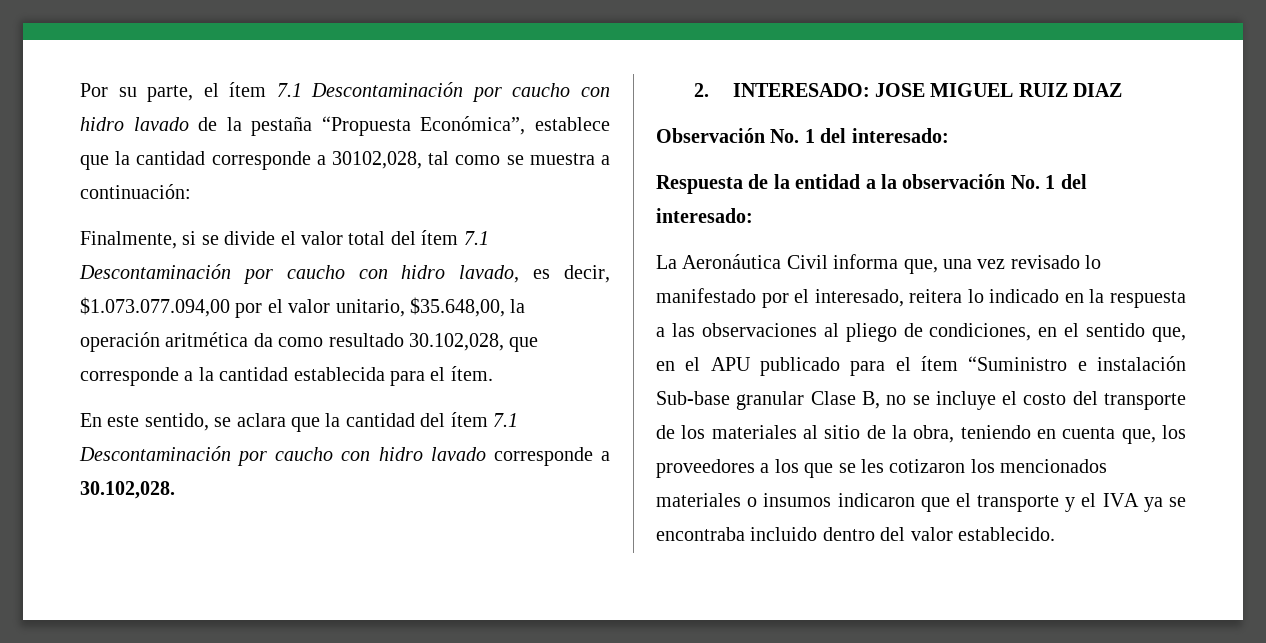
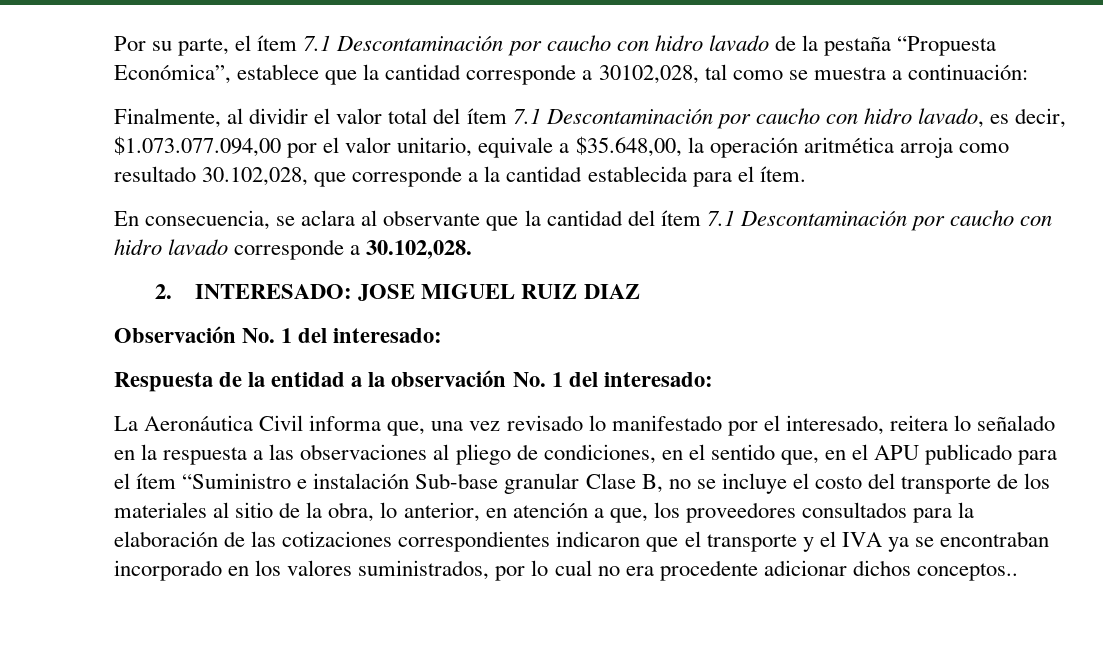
- Finalmente, si se divide el valor total del ítem 7.1 Descontaminación por caucho con hidro lavado, es decir, $1.073.077.094,00 por el valor unitario, $35.648,00, la operación aritmética da como resultado 30.102,028, que corresponde a la cantidad establecida para el ítem.
+ Finalmente, al dividir el valor total del ítem 7.1 Descontaminación por caucho con hidro lavado, es decir, $1.073.077.094,00 por el valor unitario, equivale a $35.648,00, la operación aritmética arroja como resultado 30.102,028, que corresponde a la cantidad establecida para el ítem.
- En este sentido, se aclara que la cantidad del ítem 7.1 Descontaminación por caucho con hidro lavado corresponde a 30.102,028.
+ En consecuencia, se aclara al observante que la cantidad del ítem 7.1 Descontaminación por caucho con hidro lavado corresponde a 30.102,028.
- La Aeronáutica Civil informa que, una vez revisado lo manifestado por el interesado, reitera lo indicado en la respuesta a las observaciones al pliego de condiciones, en el sentido que, en el APU publicado para el ítem “Suministro e instalación Sub-base granular Clase B, no se incluye el costo del transporte de los materiales al sitio de la obra, teniendo en cuenta que, los proveedores a los que se les cotizaron los mencionados materiales o insumos indicaron que el transporte y el IVA ya se encontraba incluido dentro del valor establecido.
+ La Aeronáutica Civil informa que, una vez revisado lo manifestado por el interesado, reitera lo señalado en la respuesta a las observaciones al pliego de condiciones, en el sentido que, en el APU publicado para el ítem “Suministro e instalación Sub-base granular Clase B, no se incluye el costo del transporte de los materiales al sitio de la obra, lo anterior, en atención a que, los proveedores consultados para la elaboración de las cotizaciones correspondientes indicaron que el transporte y el IVA ya se encontraban incorporado en los valores suministrados, por lo cual no era procedente adicionar dichos conceptos..

